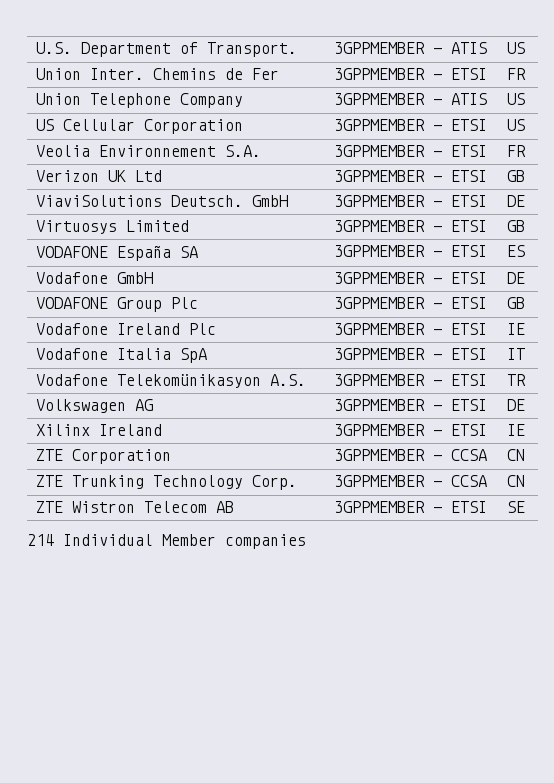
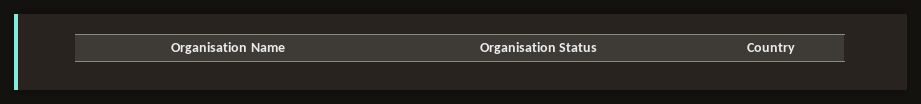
- U.S. Department of Transport. | 3GPPMEMBER - ATIS | US
- Union Inter. Chemins de Fer | 3GPPMEMBER - ETSI | FR
- Union Telephone Company | 3GPPMEMBER - ATIS | US
- US Cellular Corporation | 3GPPMEMBER - ETSI | US
- Veolia Environnement S.A. | 3GPPMEMBER - ETSI | FR
- Verizon UK Ltd | 3GPPMEMBER - ETSI | GB
- ViaviSolutions Deutsch. GmbH | 3GPPMEMBER - ETSI | DE
- Virtuosys Limited | 3GPPMEMBER - ETSI | GB
- VODAFONE España SA | 3GPPMEMBER - ETSI | ES
- Vodafone GmbH | 3GPPMEMBER - ETSI | DE
- VODAFONE Group Plc | 3GPPMEMBER - ETSI | GB
- Vodafone Ireland Plc | 3GPPMEMBER - ETSI | IE
- Vodafone Italia SpA | 3GPPMEMBER - ETSI | IT
- Vodafone Telekomünikasyon A.S. | 3GPPMEMBER - ETSI | TR
- Volkswagen AG | 3GPPMEMBER - ETSI | DE
- Xilinx Ireland | 3GPPMEMBER - ETSI | IE
- ZTE Corporation | 3GPPMEMBER - CCSA | CN
- ZTE Trunking Technology Corp. | 3GPPMEMBER - CCSA | CN
- ZTE Wistron Telecom AB | 3GPPMEMBER - ETSI | SE
- 214 Individual Member companies
+ Organisation Name | Organisation Status | Country

